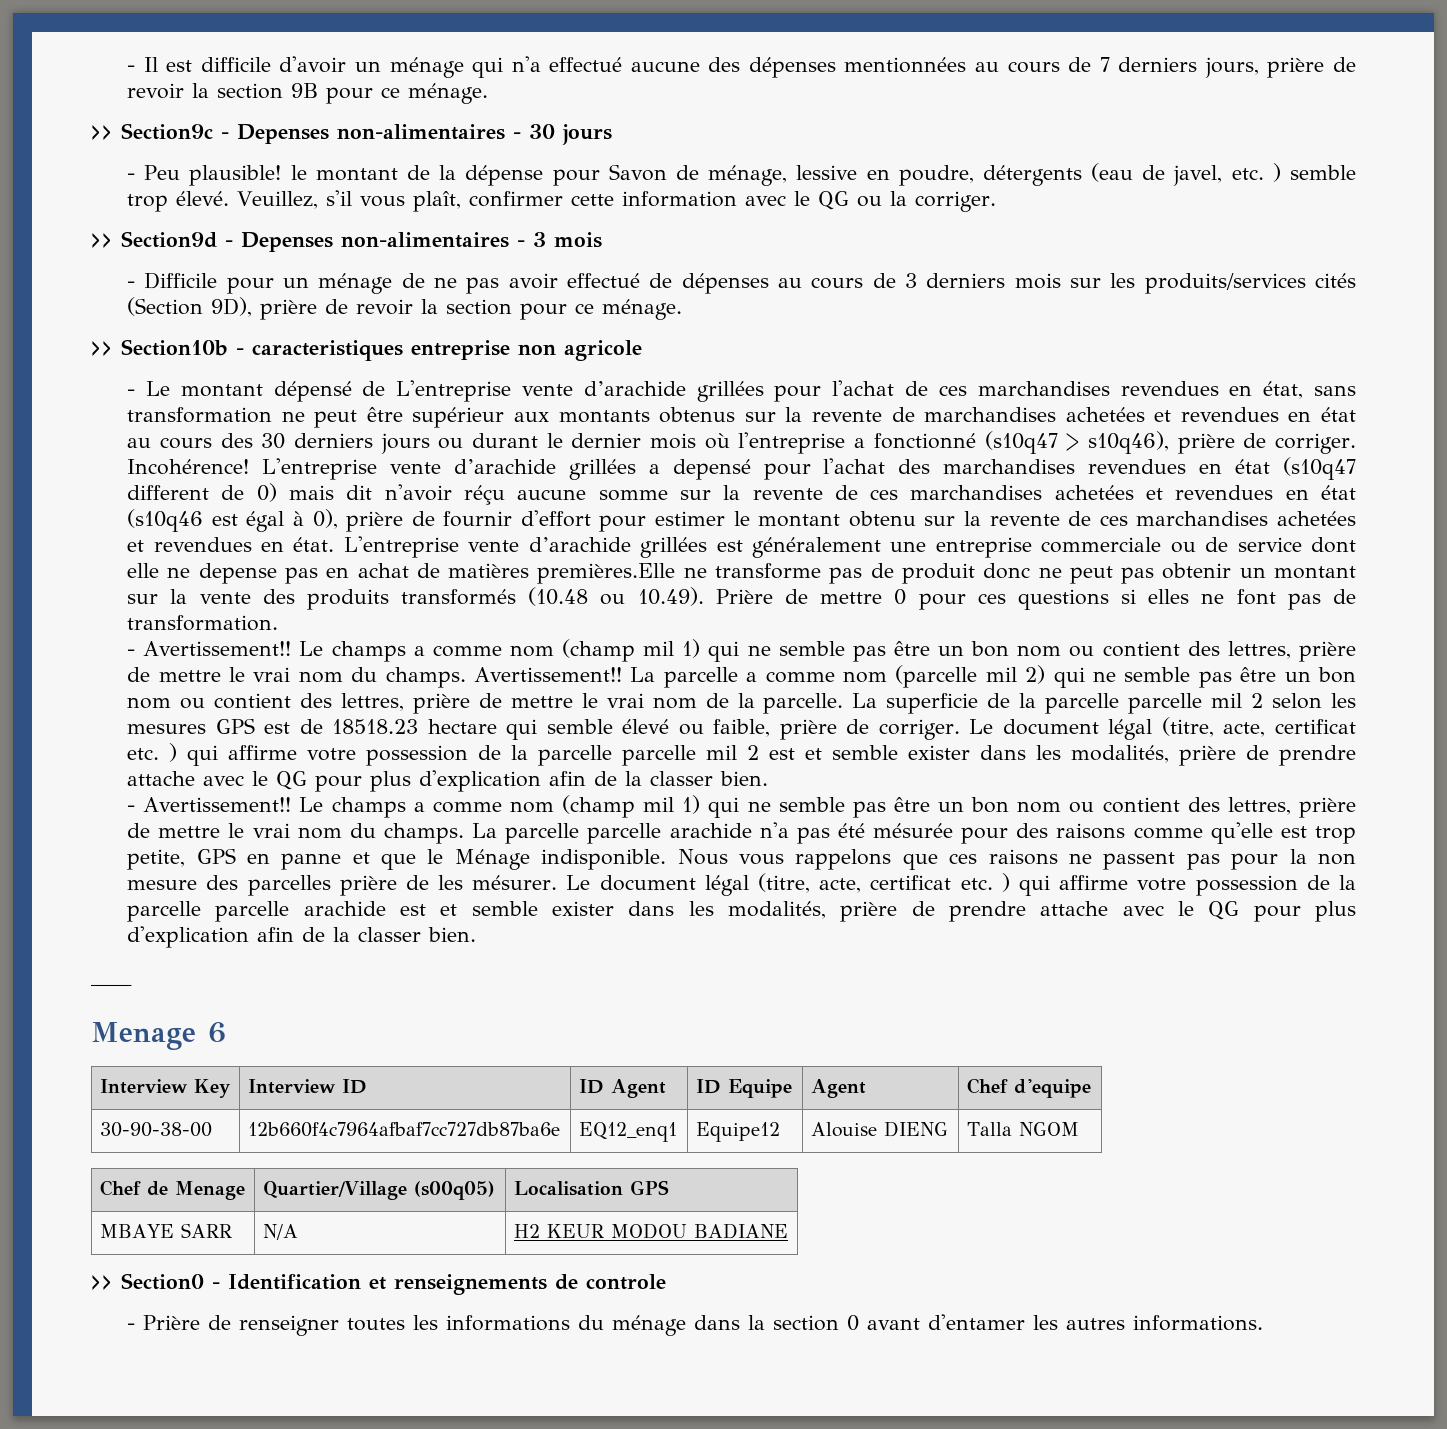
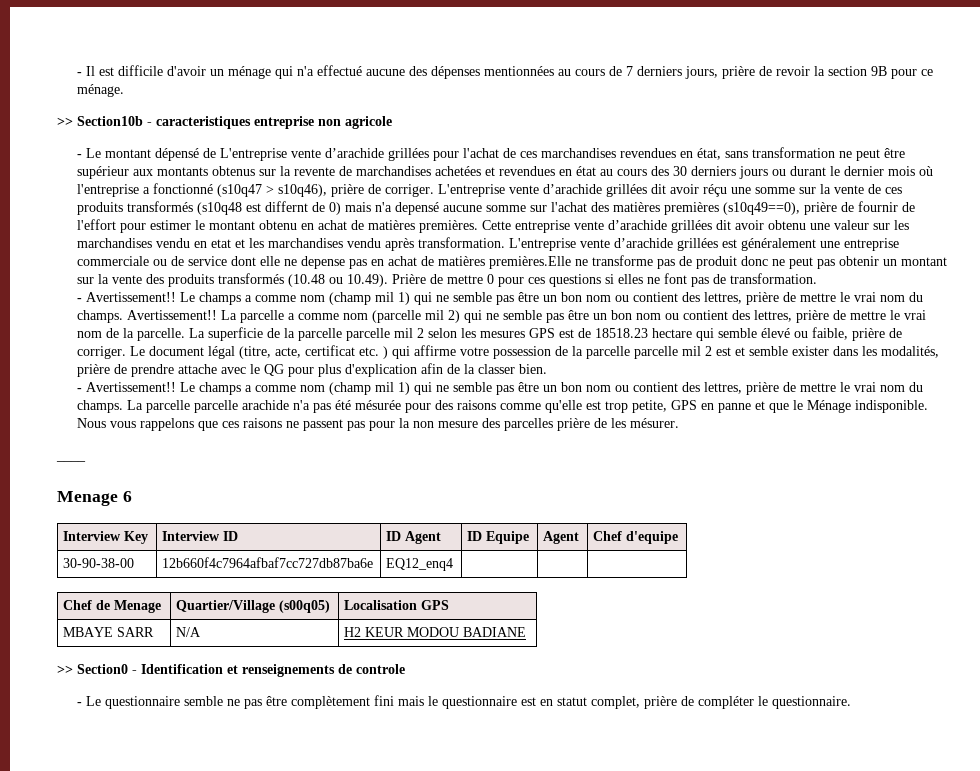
- >> Section9c - Depenses non-alimentaires - 30 jours
- - Peu plausible! le montant de la dépense pour Savon de ménage, lessive en poudre, détergents (eau de javel, etc. ) semble trop élevé. Veuillez, s'il vous plaît, confirmer cette information avec le QG ou la corriger.
- >> Section9d - Depenses non-alimentaires - 3 mois
- - Difficile pour un ménage de ne pas avoir effectué de dépenses au cours de 3 derniers mois sur les produits/services cités (Section 9D), prière de revoir la section pour ce ménage.
- Incohérence! L'entreprise vente d’arachide grillées a depensé pour l'achat des marchandises revendues en état (s10q47 different de 0) mais dit n'avoir réçu aucune somme sur la revente de ces marchandises achetées et revendues en état (s10q46 est égal à 0), prière de fournir d'effort pour estimer le montant obtenu sur la revente de ces marchandises achetées et revendues en état.
+ L'entreprise vente d’arachide grillées dit avoir réçu une somme sur la vente de ces produits transformés (s10q48 est differnt de 0) mais n'a depensé aucune somme sur l'achat des matières premières (s10q49==0), prière de fournir de l'effort pour estimer le montant obtenu en achat de matières premières. Cette entreprise vente d’arachide grillées dit avoir obtenu une valeur sur les marchandises vendu en etat et les marchandises vendu après transformation.
- Le document légal (titre, acte, certificat etc. ) qui affirme votre possession de la parcelle parcelle arachide est et semble exister dans les modalités, prière de prendre attache avec le QG pour plus d'explication afin de la classer bien.
- 30-90-38-00 | 12b660f4c7964afbaf7cc727db87ba6e | EQ12_enq1 | Equipe12 | Alouise DIENG | Talla NGOM
+ 30-90-38-00 | 12b660f4c7964afbaf7cc727db87ba6e | EQ12_enq4 | | |
- - Prière de renseigner toutes les informations du ménage dans la section 0 avant d'entamer les autres informations.
+ - Le questionnaire semble ne pas être complètement fini mais le questionnaire est en statut complet, prière de compléter le questionnaire.

